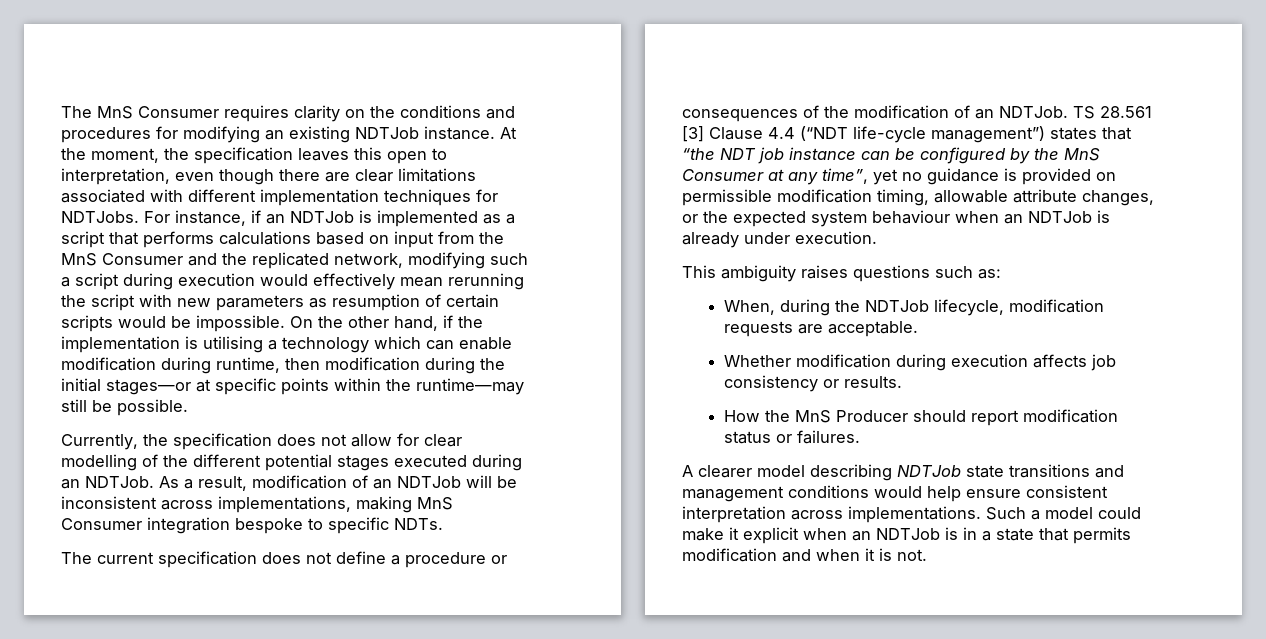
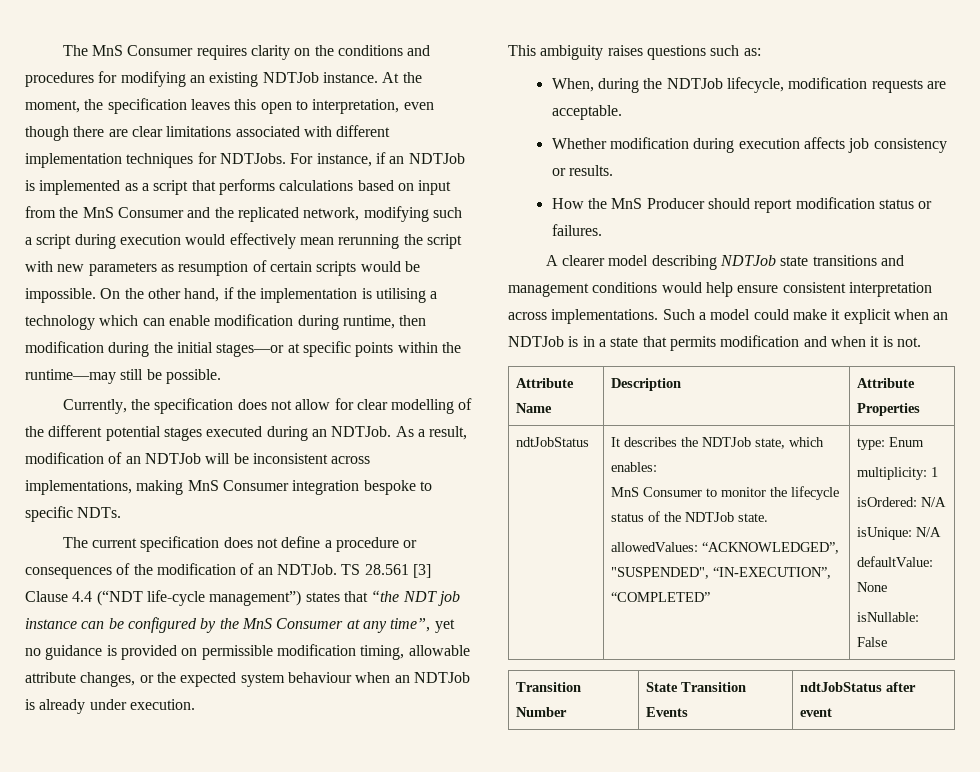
+ Attribute Name | Description | Attribute Properties
+ ndtJobStatus | It describes the NDTJob state, which enables:
+ MnS Consumer to monitor the lifecycle status of the NDTJob state.
+ allowedValues: “ACKNOWLEDGED”, "SUSPENDED", “IN-EXECUTION”, “COMPLETED” | type: Enum
+ multiplicity: 1
+ isOrdered: N/A
+ isUnique: N/A
+ defaultValue: None
+ isNullable: False
+ Transition Number | State Transition Events | ndtJobStatus after event

